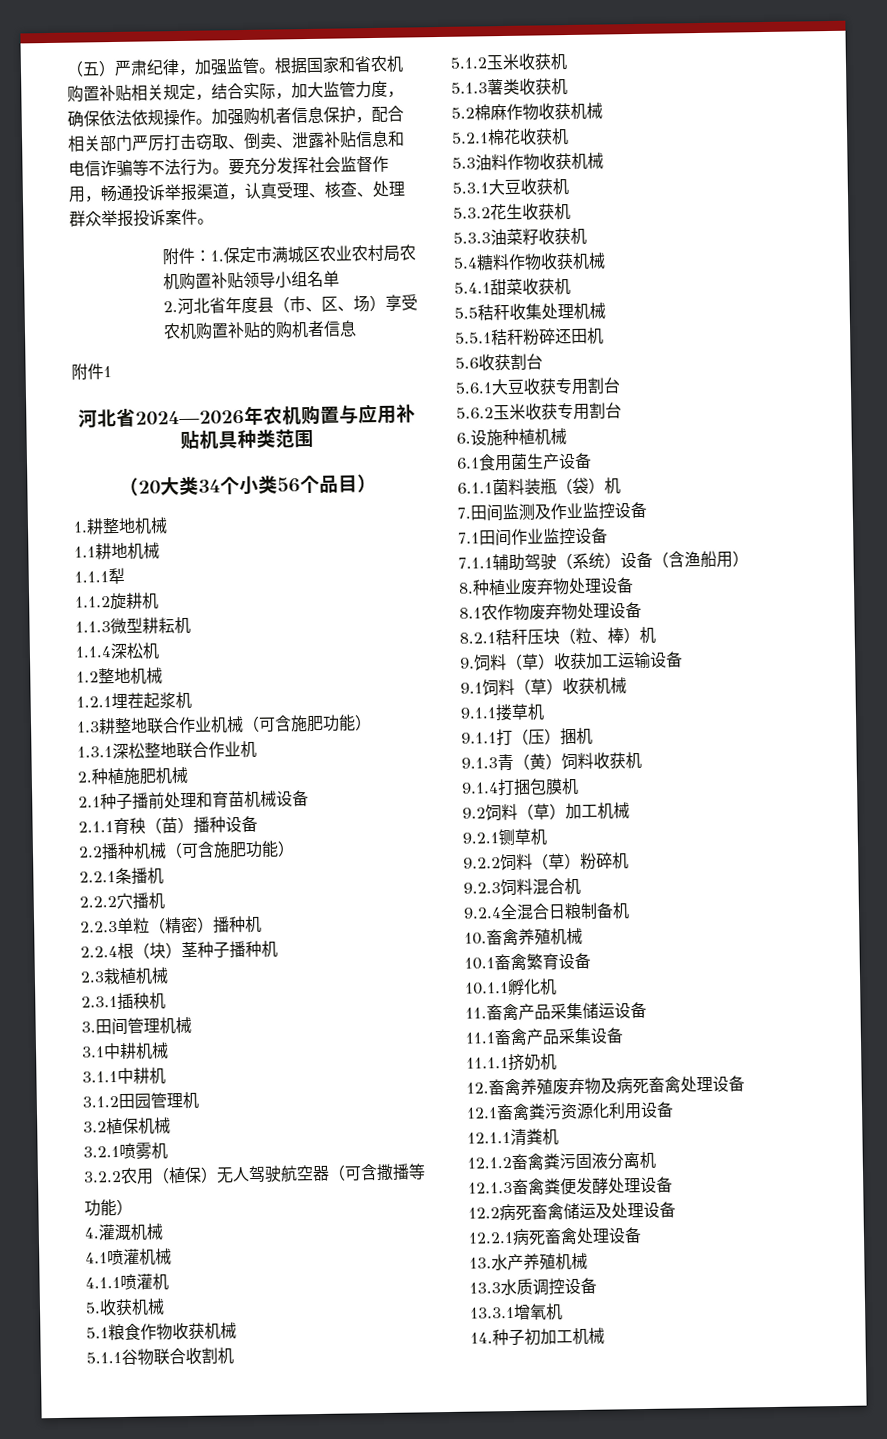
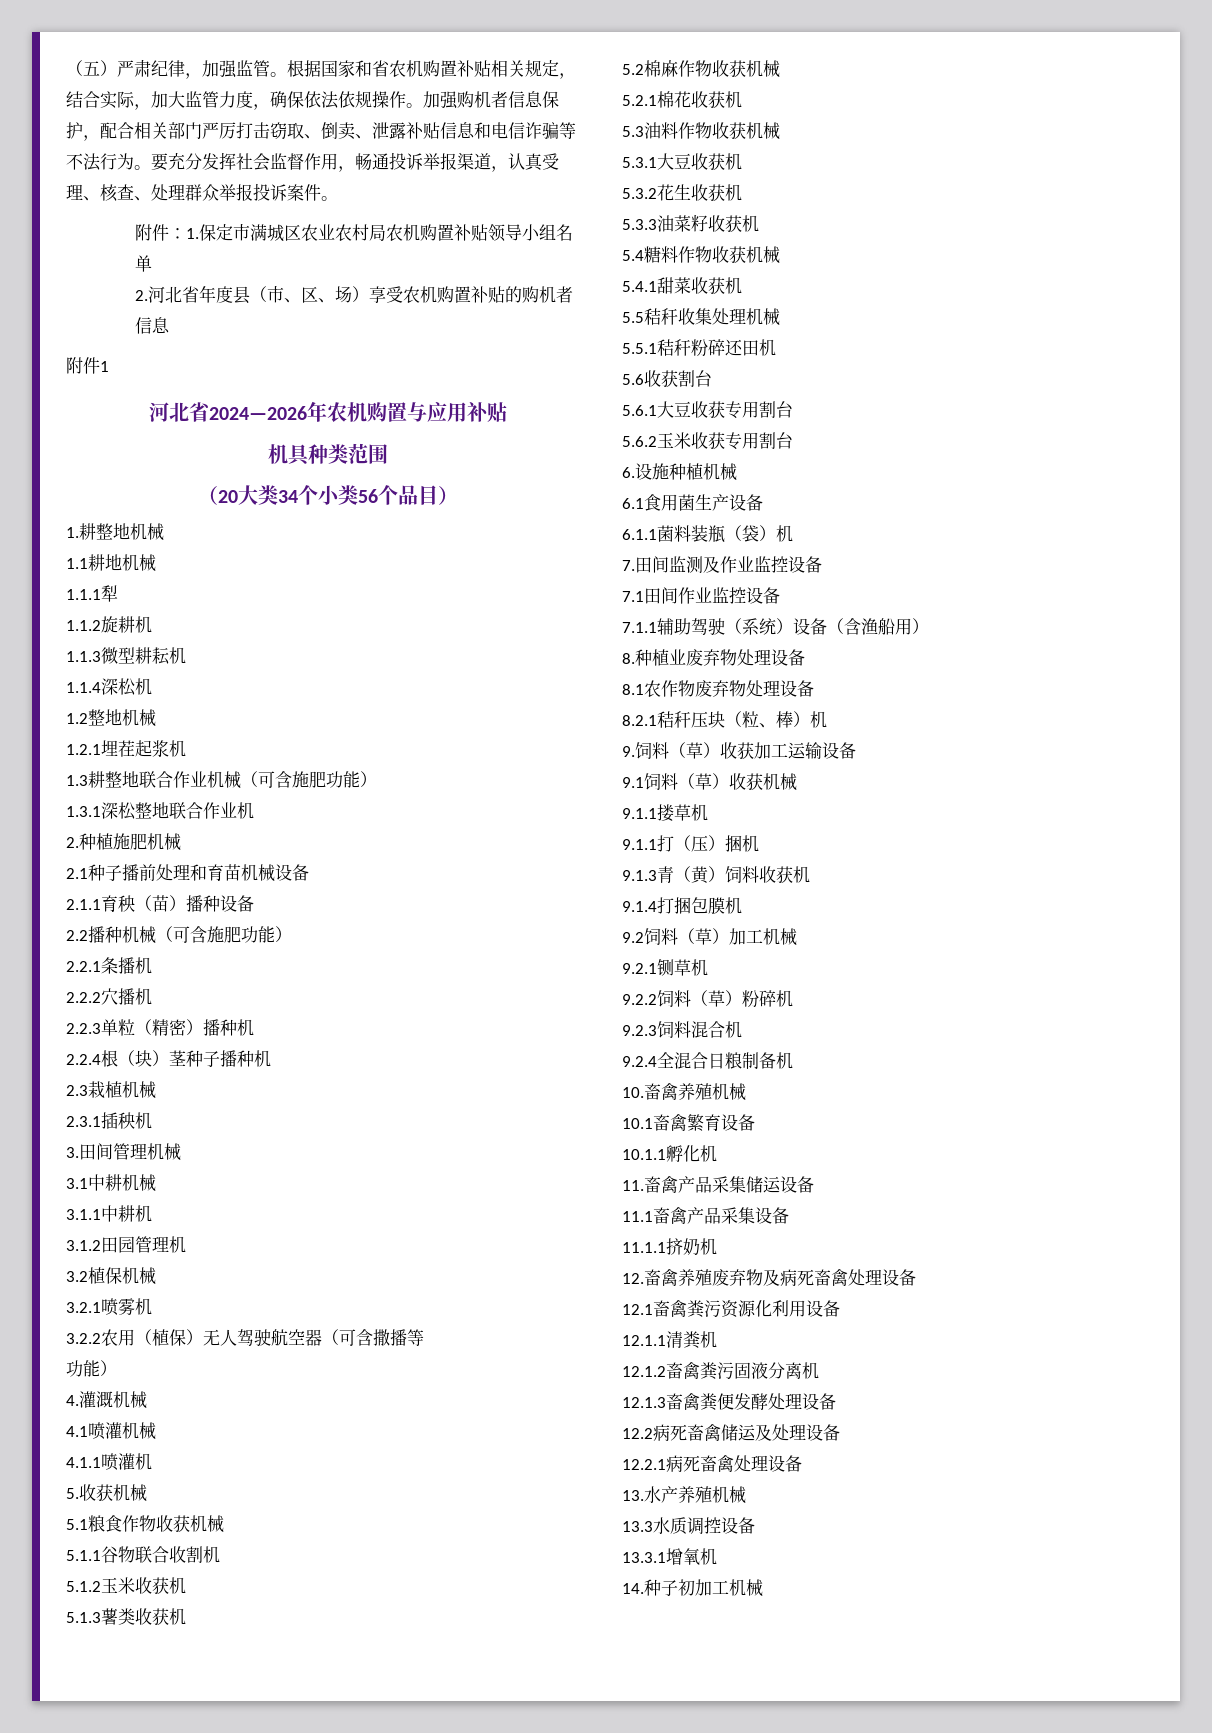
- 河北省2024—2026年农机购置与应用补贴机具种类范围
+ 河北省2024—2026年农机购置与应用补贴
+ 机具种类范围

